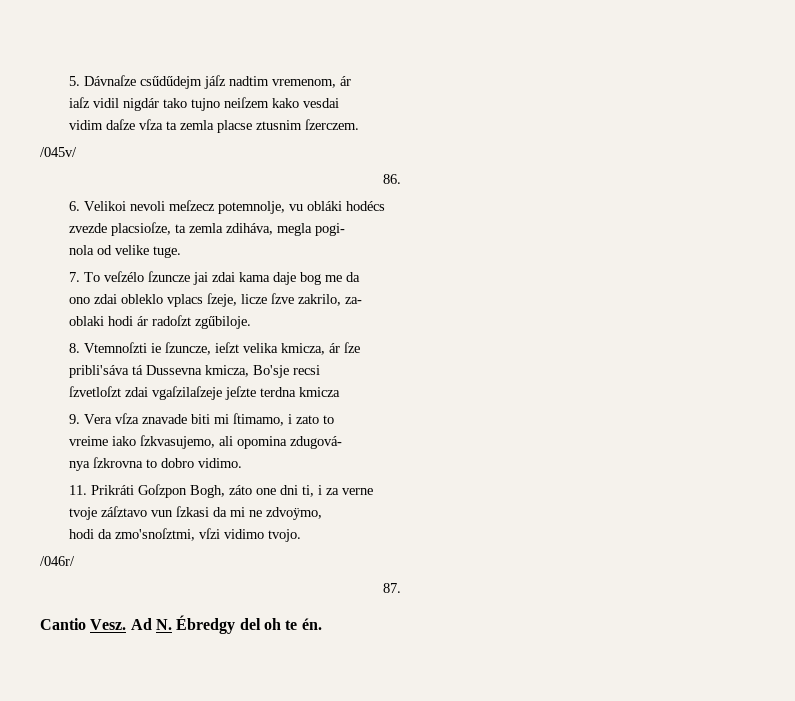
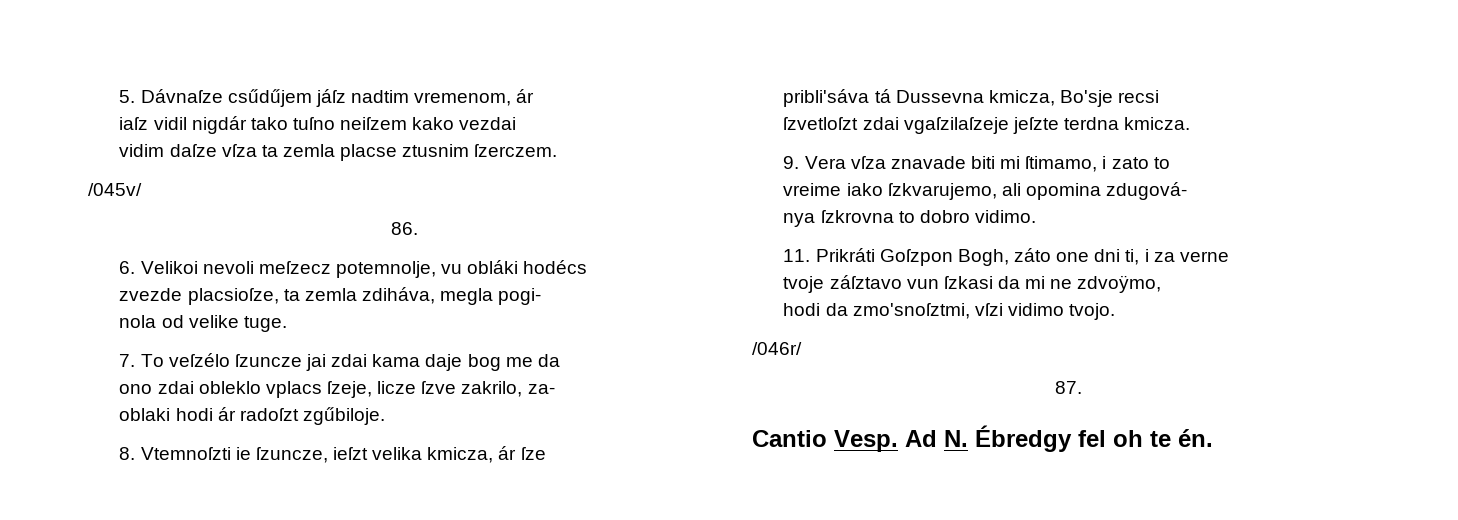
- 5. Dávnaſze csűdűdejm jáſz nadtim vremenom, ár
+ 5. Dávnaſze csűdűjem jáſz nadtim vremenom, ár
- iaſz vidil nigdár tako tujno neiſzem kako vesdai
+ iaſz vidil nigdár tako tuſno neiſzem kako vezdai
- ſzvetloſzt zdai vgaſzilaſzeje jeſzte terdna kmicza
+ ſzvetloſzt zdai vgaſzilaſzeje jeſzte terdna kmicza.
- vreime iako ſzkvasujemo, ali opomina zdugová-
+ vreime iako ſzkvarujemo, ali opomina zdugová-
- Cantio Vesz.
+ Cantio Vesp.
- Ad N. Ébredgy del oh te én.
+ Ad N. Ébredgy fel oh te én.

